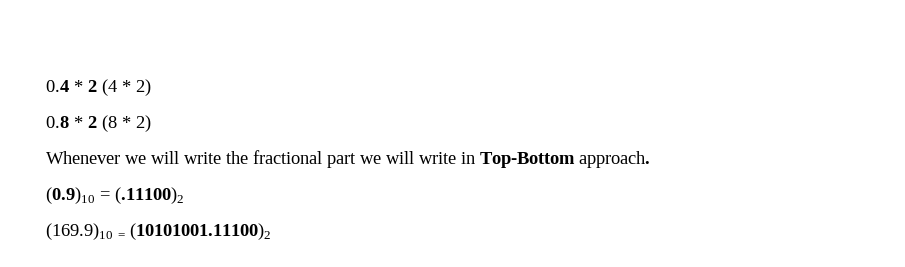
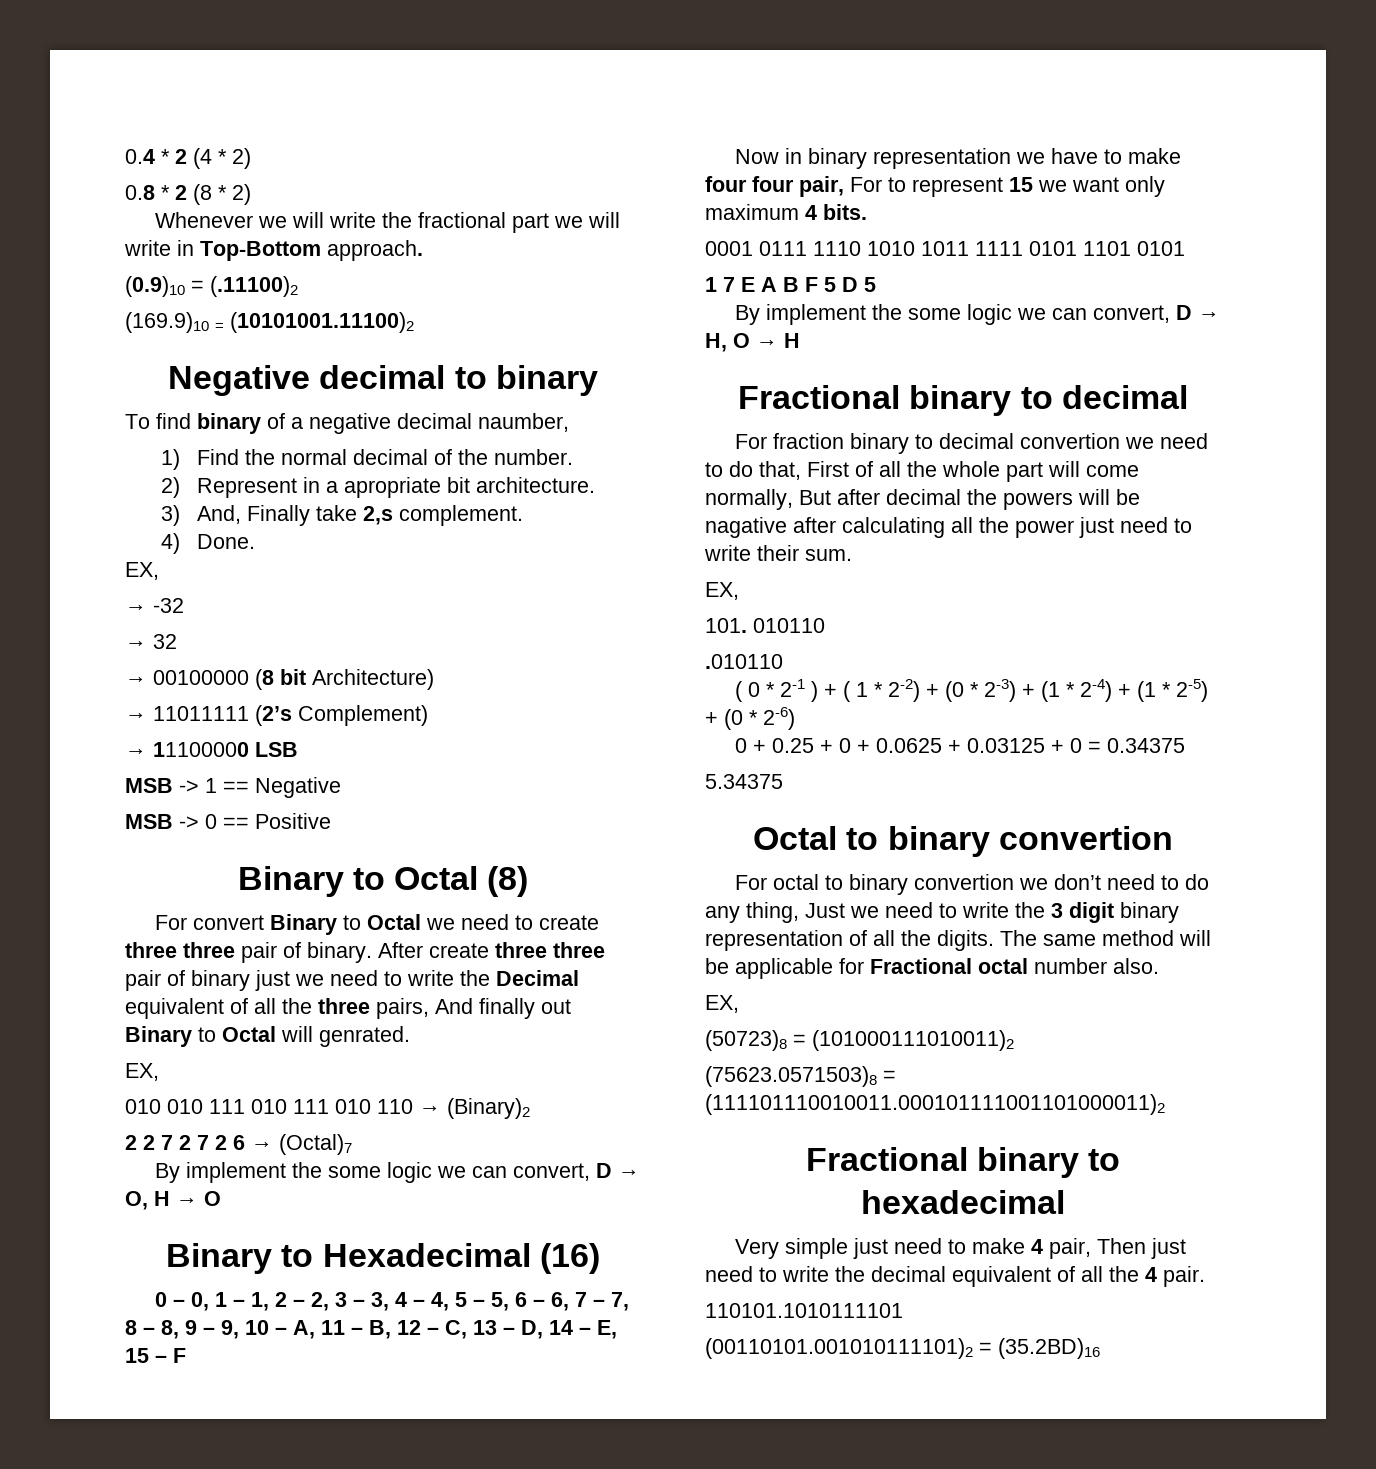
+ Negative decimal to binary
+ To find binary of a negative decimal naumber,
+ 1) Find the normal decimal of the number.
+ 2) Represent in a apropriate bit architecture.
+ 3) And, Finally take 2,s complement.
+ 4) Done.
+ EX,
+ → -32
+ → 32
+ → 00100000 (8 bit Architecture)
+ → 11011111 (2’s Complement)
+ → 11100000 LSB
+ MSB -> 1 == Negative
+ MSB -> 0 == Positive
+ Binary to Octal (8)
+ For convert Binary to Octal we need to create three three pair of binary. After create three three pair of binary just we need to write the Decimal equivalent of all the three pairs, And finally out Binary to Octal will genrated.
+ EX,
+ 010 010 111 010 111 010 110 → (Binary)2
+ 2 2 7 2 7 2 6 → (Octal)7
+ By implement the some logic we can convert, D → O, H → O
+ Binary to Hexadecimal (16)
+ 0 – 0, 1 – 1, 2 – 2, 3 – 3, 4 – 4, 5 – 5, 6 – 6, 7 – 7, 8 – 8, 9 – 9, 10 – A, 11 – B, 12 – C, 13 – D, 14 – E, 15 – F
+ Now in binary representation we have to make four four pair, For to represent 15 we want only maximum 4 bits.
+ 0001 0111 1110 1010 1011 1111 0101 1101 0101
+ 1 7 E A B F 5 D 5
+ By implement the some logic we can convert, D → H, O → H
+ Fractional binary to decimal
+ For fraction binary to decimal convertion we need to do that, First of all the whole part will come normally, But after decimal the powers will be nagative after calculating all the power just need to write their sum.
+ EX,
+ 101. 010110
+ .010110
+ ( 0 * 2-1 ) + ( 1 * 2-2) + (0 * 2-3) + (1 * 2-4) + (1 * 2-5) + (0 * 2-6)
+ 0 + 0.25 + 0 + 0.0625 + 0.03125 + 0 = 0.34375
+ 5.34375
+ Octal to binary convertion
+ For octal to binary convertion we don’t need to do any thing, Just we need to write the 3 digit binary representation of all the digits. The same method will be applicable for Fractional octal number also.
+ EX,
+ (50723)8 = (101000111010011)2
+ (75623.0571503)8 = (111101110010011.000101111001101000011)2
+ Fractional binary to hexadecimal
+ Very simple just need to make 4 pair, Then just need to write the decimal equivalent of all the 4 pair.
+ 110101.1010111101
+ (00110101.001010111101)2 = (35.2BD)16

